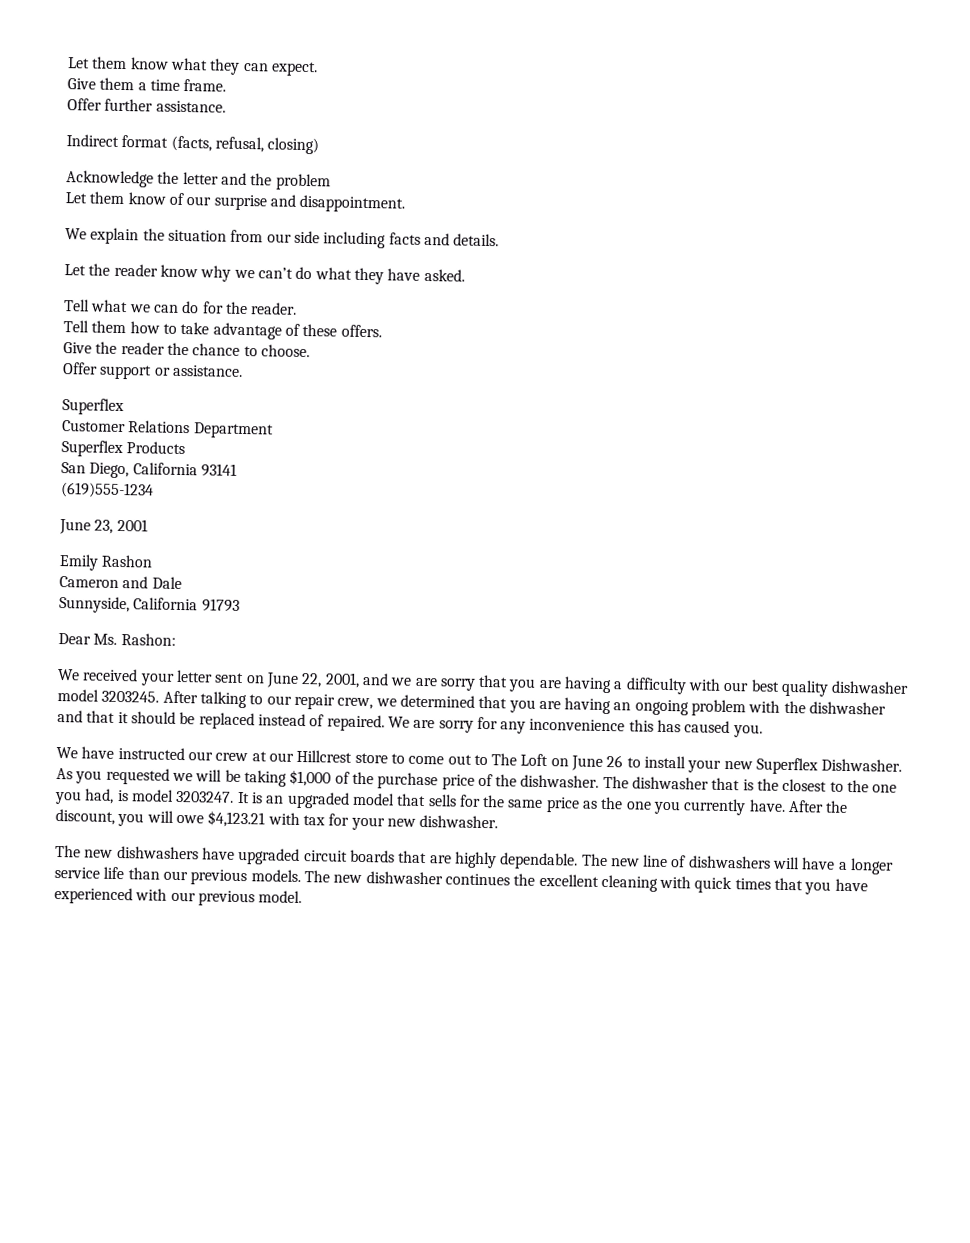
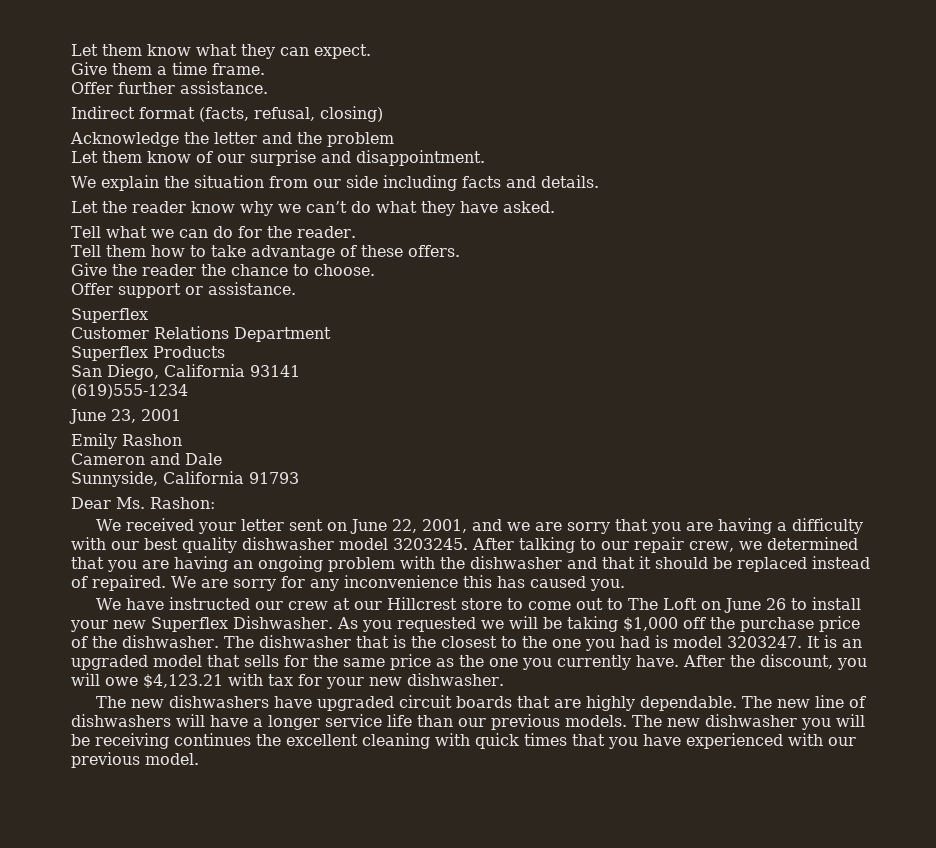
- As you requested we will be taking $1,000 of the purchase price of the dishwasher.
+ As you requested we will be taking $1,000 off the purchase price of the dishwasher.
- The dishwasher that is the closest to the one you had, is model 3203247.
+ The dishwasher that is the closest to the one you had is model 3203247.
- The new dishwasher continues the excellent cleaning with quick times that you have experienced with our previous model.
+ The new dishwasher you will be receiving continues the excellent cleaning with quick times that you have experienced with our previous model.

